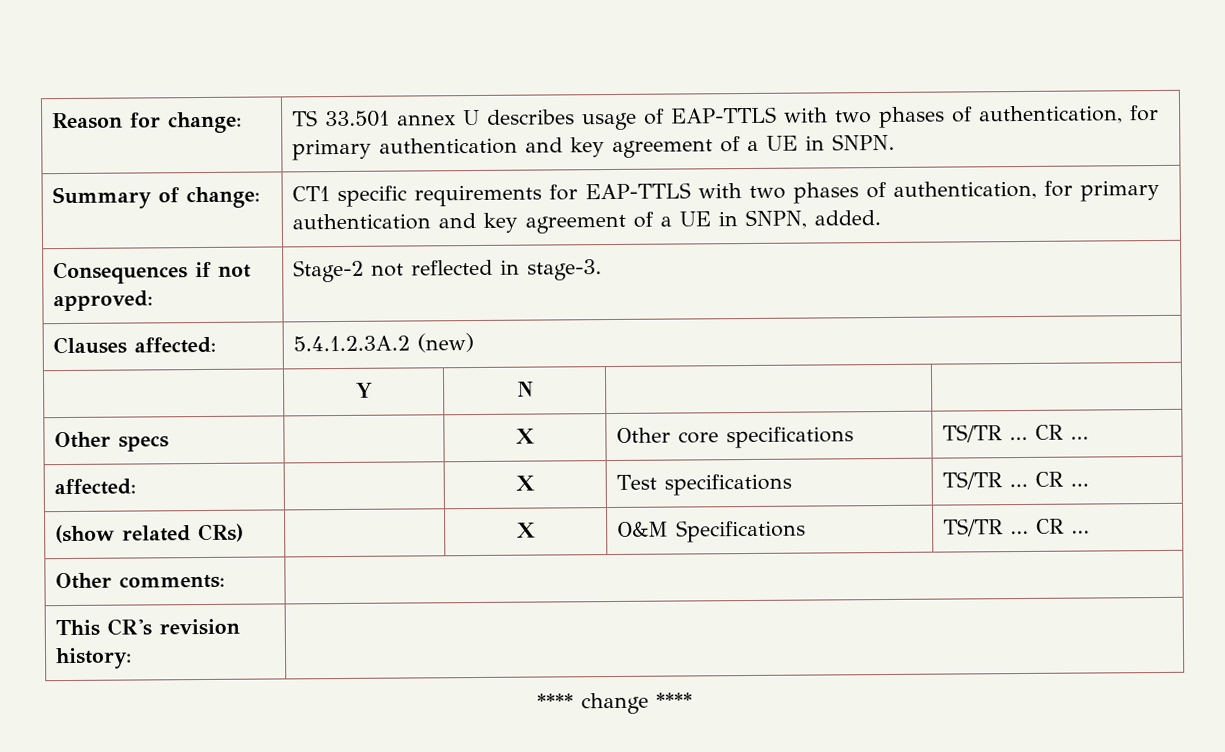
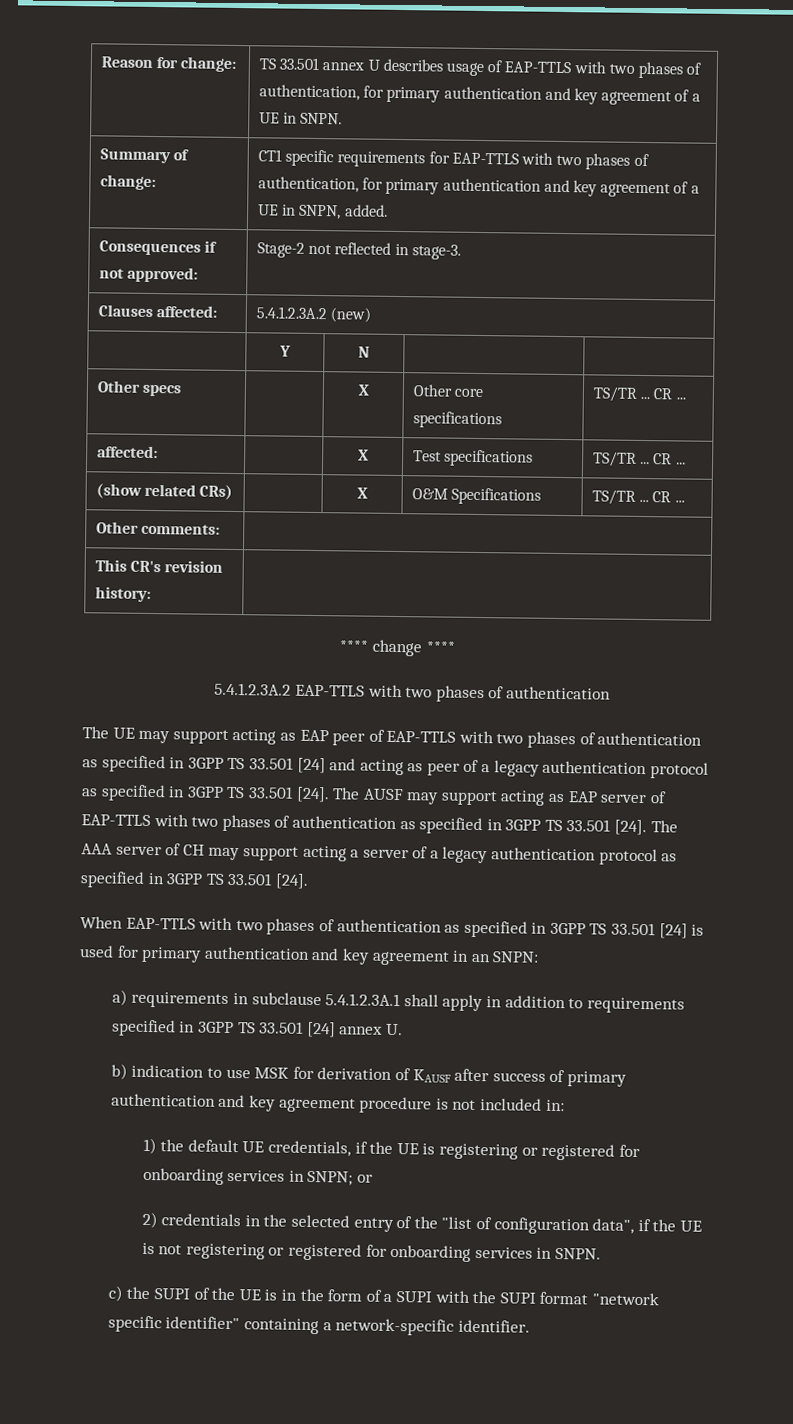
+ 5.4.1.2.3A.2 EAP-TTLS with two phases of authentication
+ The UE may support acting as EAP peer of EAP-TTLS with two phases of authentication as specified in 3GPP TS 33.501 [24] and acting as peer of a legacy authentication protocol as specified in 3GPP TS 33.501 [24]. The AUSF may support acting as EAP server of EAP-TTLS with two phases of authentication as specified in 3GPP TS 33.501 [24]. The AAA server of CH may support acting a server of a legacy authentication protocol as specified in 3GPP TS 33.501 [24].
+ When EAP-TTLS with two phases of authentication as specified in 3GPP TS 33.501 [24] is used for primary authentication and key agreement in an SNPN:
+ a) requirements in subclause 5.4.1.2.3A.1 shall apply in addition to requirements specified in 3GPP TS 33.501 [24] annex U.
+ b) indication to use MSK for derivation of KAUSF after success of primary authentication and key agreement procedure is not included in:
+ 1) the default UE credentials, if the UE is registering or registered for onboarding services in SNPN; or
+ 2) credentials in the selected entry of the "list of configuration data", if the UE is not registering or registered for onboarding services in SNPN.
+ c) the SUPI of the UE is in the form of a SUPI with the SUPI format "network specific identifier" containing a network-specific identifier.

